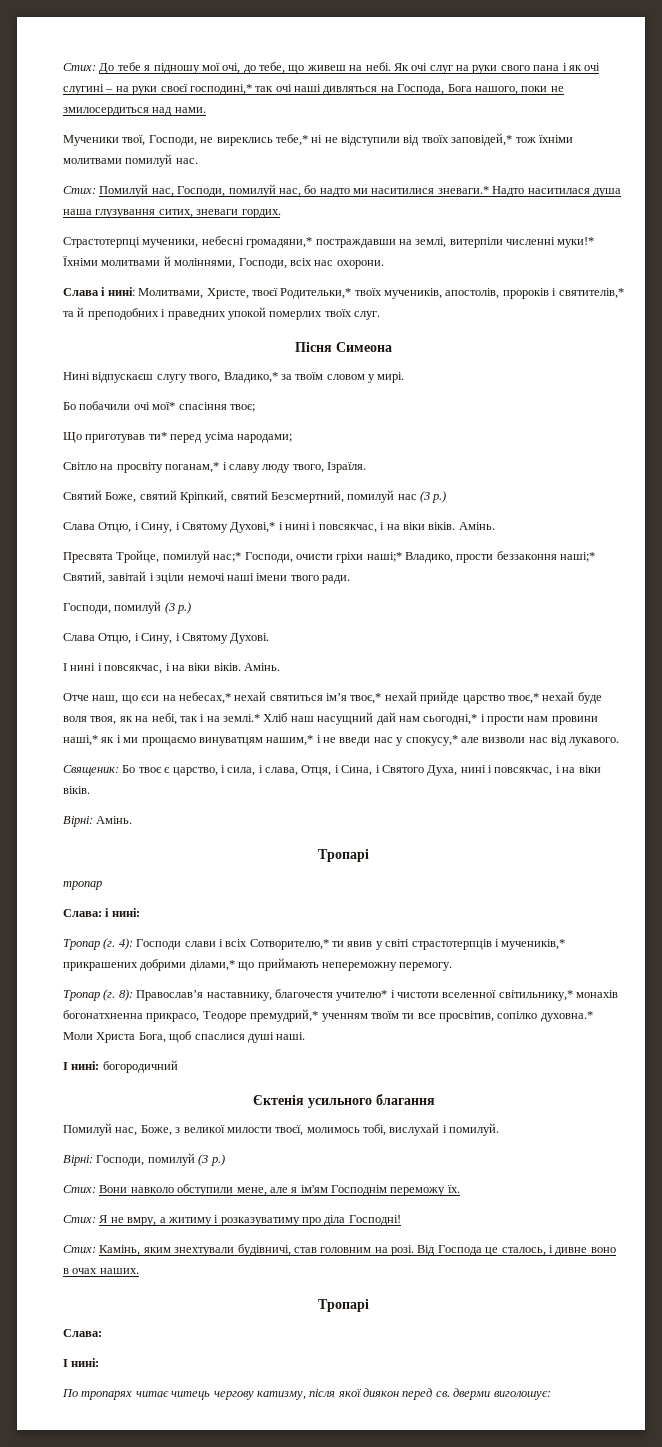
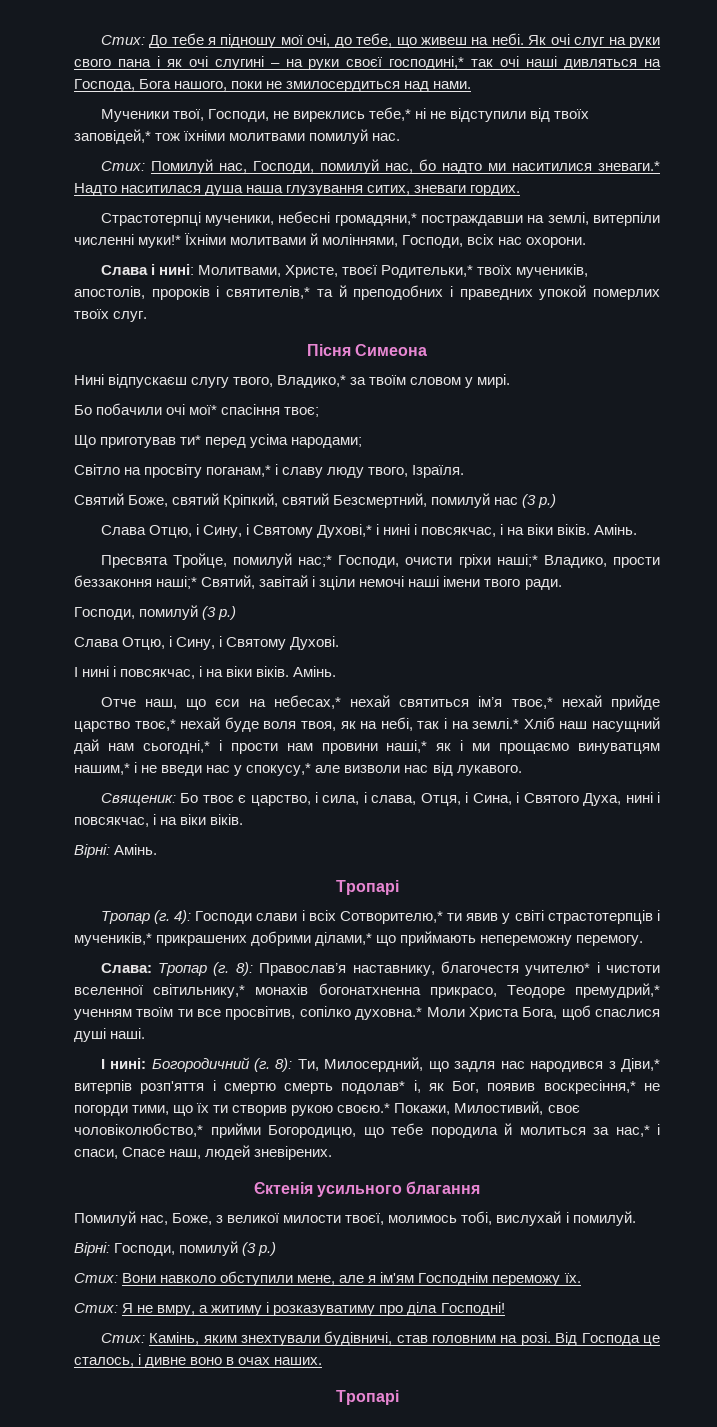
- тропар
- Слава: і нині:
- Тропар (г. 8): Православ’я наставнику, благочестя учителю* і чистоти вселенної світильнику,* монахів богонатхненна прикрасо, Теодоре премудрий,* ученням твоїм ти все просвітив, сопілко духовна.* Моли Христа Бога, щоб спаслися душі наші.
+ Слава: Тропар (г. 8): Православ’я наставнику, благочестя учителю* і чистоти вселенної світильнику,* монахів богонатхненна прикрасо, Теодоре премудрий,* ученням твоїм ти все просвітив, сопілко духовна.* Моли Христа Бога, щоб спаслися душі наші.
- І нині: богородичний
+ І нині: Богородичний (г. 8): Ти, Милосердний, що задля нас народився з Діви,* витерпів розп'яття і смертю смерть подолав* і, як Бог, появив воскресіння,* не погорди тими, що їх ти створив рукою своєю.* Покажи, Милостивий, своє чоловіколюбство,* прийми Богородицю, що тебе породила й молиться за нас,* і спаси, Спасе наш, людей зневірених.
  Від Господа це сталось, і дивне воно в очах наших.
  Тропарі
- Слава:
- І нині:
- По тропарях читає читець чергову катизму, після якої диякон перед св. дверми виголошує:

